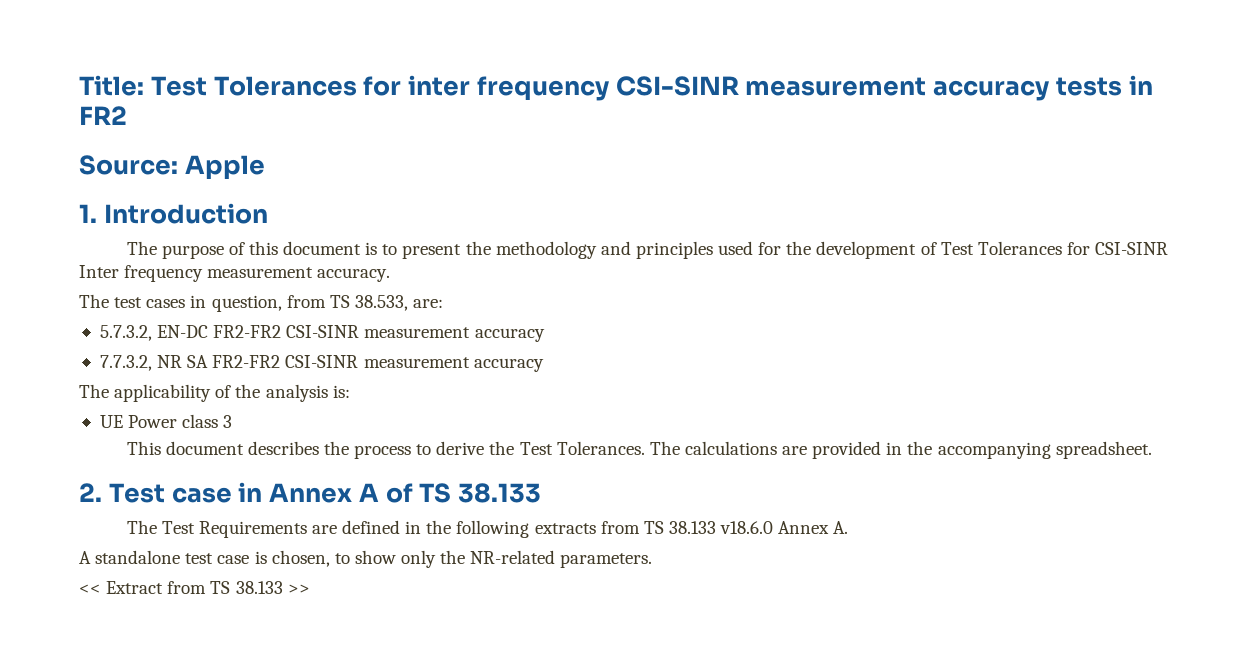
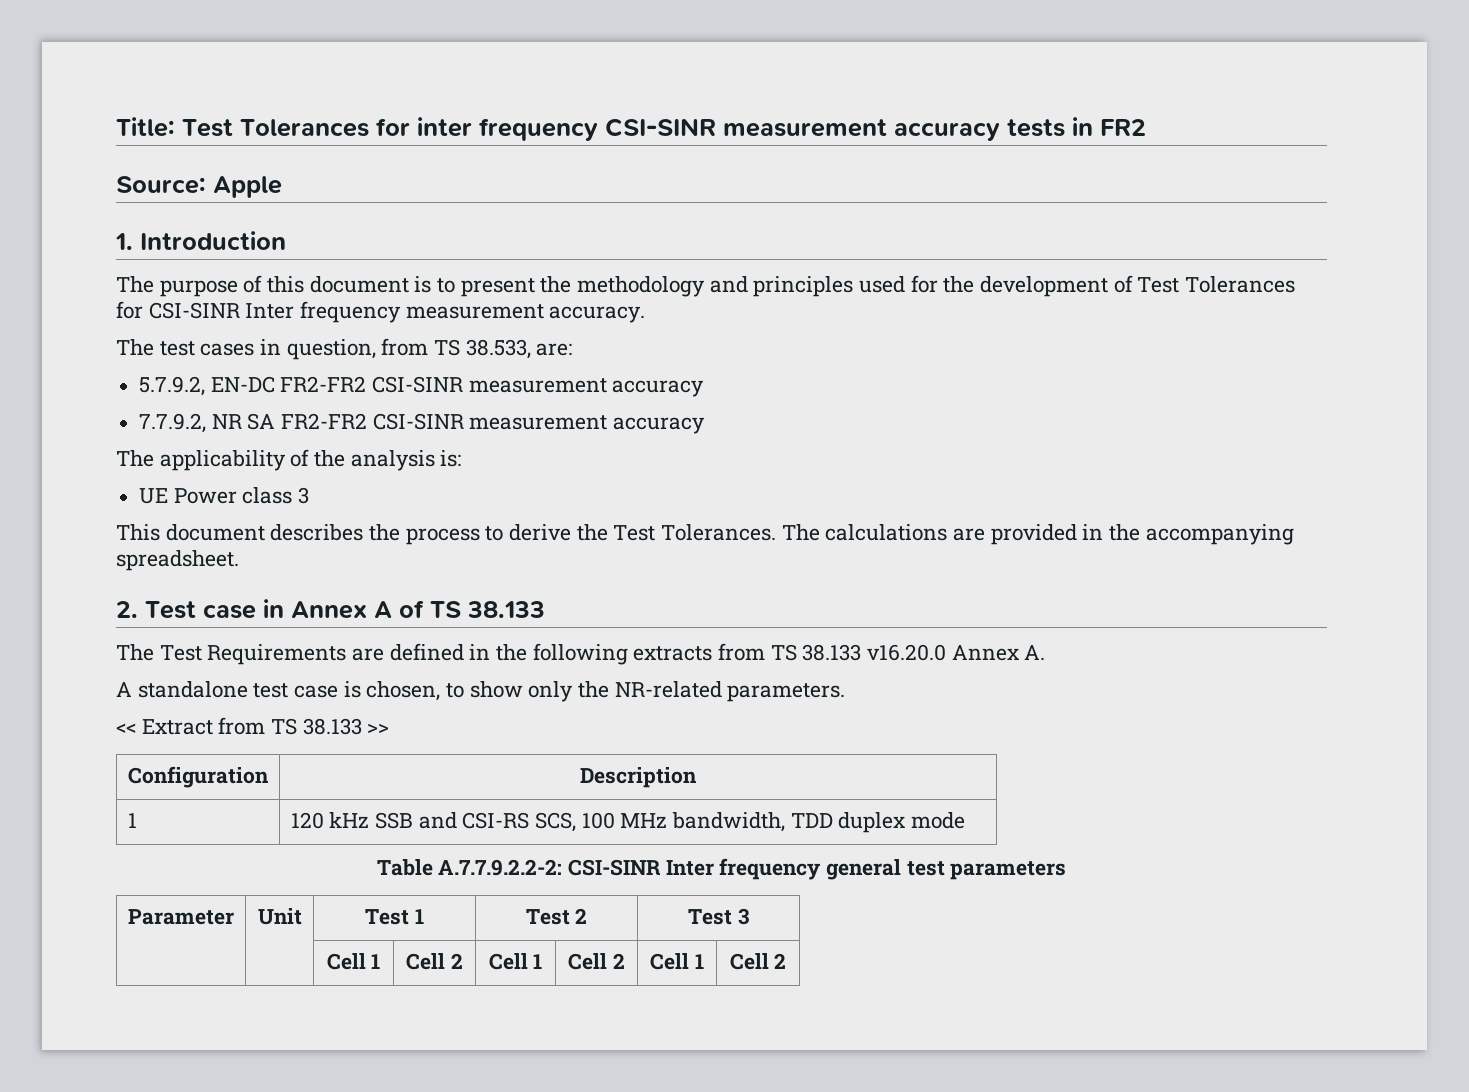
- 5.7.3.2, EN-DC FR2-FR2 CSI-SINR measurement accuracy
+ 5.7.9.2, EN-DC FR2-FR2 CSI-SINR measurement accuracy
- 7.7.3.2, NR SA FR2-FR2 CSI-SINR measurement accuracy
+ 7.7.9.2, NR SA FR2-FR2 CSI-SINR measurement accuracy
- The Test Requirements are defined in the following extracts from TS 38.133 v18.6.0 Annex A.
+ The Test Requirements are defined in the following extracts from TS 38.133 v16.20.0 Annex A.
+ Configuration | Description
+ 1 | 120 kHz SSB and CSI-RS SCS, 100 MHz bandwidth, TDD duplex mode
+ Table A.7.7.9.2.2-2: CSI-SINR Inter frequency general test parameters
+ Parameter | Unit | Test 1 | Test 2 | Test 3
+ | | Cell 1 | Cell 2 | Cell 1 | Cell 2 | Cell 1 | Cell 2

